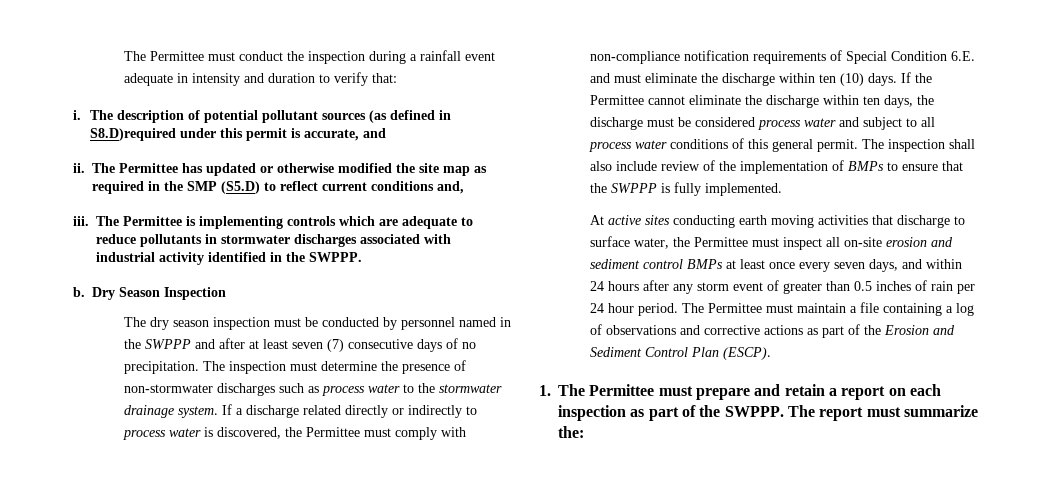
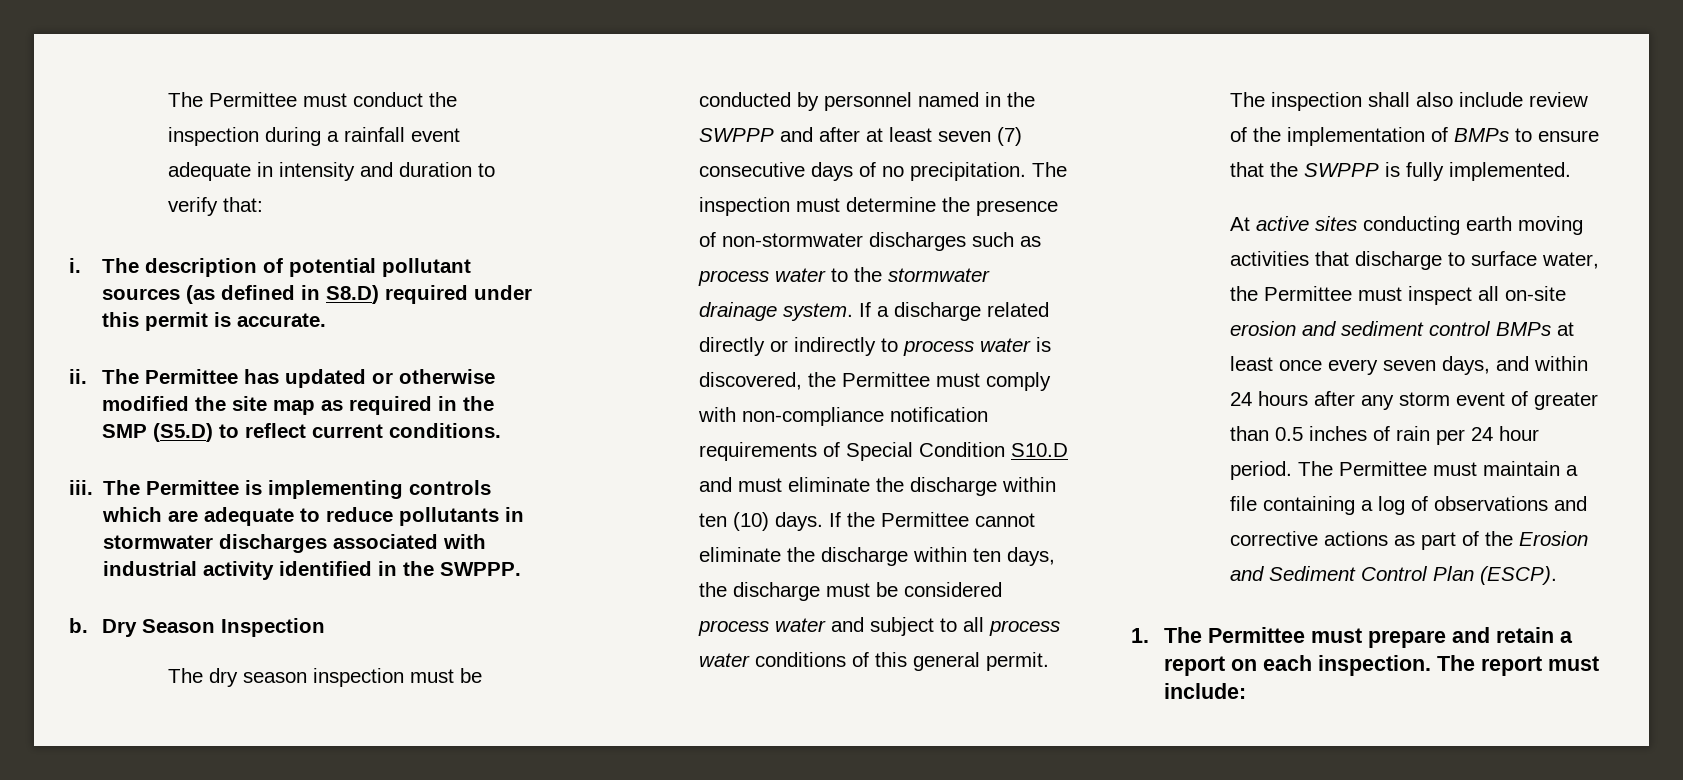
- The description of potential pollutant sources (as defined in S8.D)required under this permit is accurate, and
+ The description of potential pollutant sources (as defined in S8.D) required under this permit is accurate.
- The Permittee has updated or otherwise modified the site map as required in the SMP (S5.D) to reflect current conditions and,
+ The Permittee has updated or otherwise modified the site map as required in the SMP (S5.D) to reflect current conditions.
- If a discharge related directly or indirectly to process water is discovered, the Permittee must comply with non-compliance notification requirements of Special Condition 6.E. and must eliminate the discharge within ten (10) days.
+ If a discharge related directly or indirectly to process water is discovered, the Permittee must comply with non-compliance notification requirements of Special Condition S10.D and must eliminate the discharge within ten (10) days.
- 1. The Permittee must prepare and retain a report on each inspection as part of the SWPPP.
+ 1. The Permittee must prepare and retain a report on each inspection.
- The report must summarize the:
+ The report must include:

